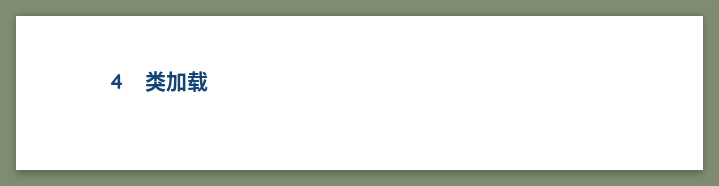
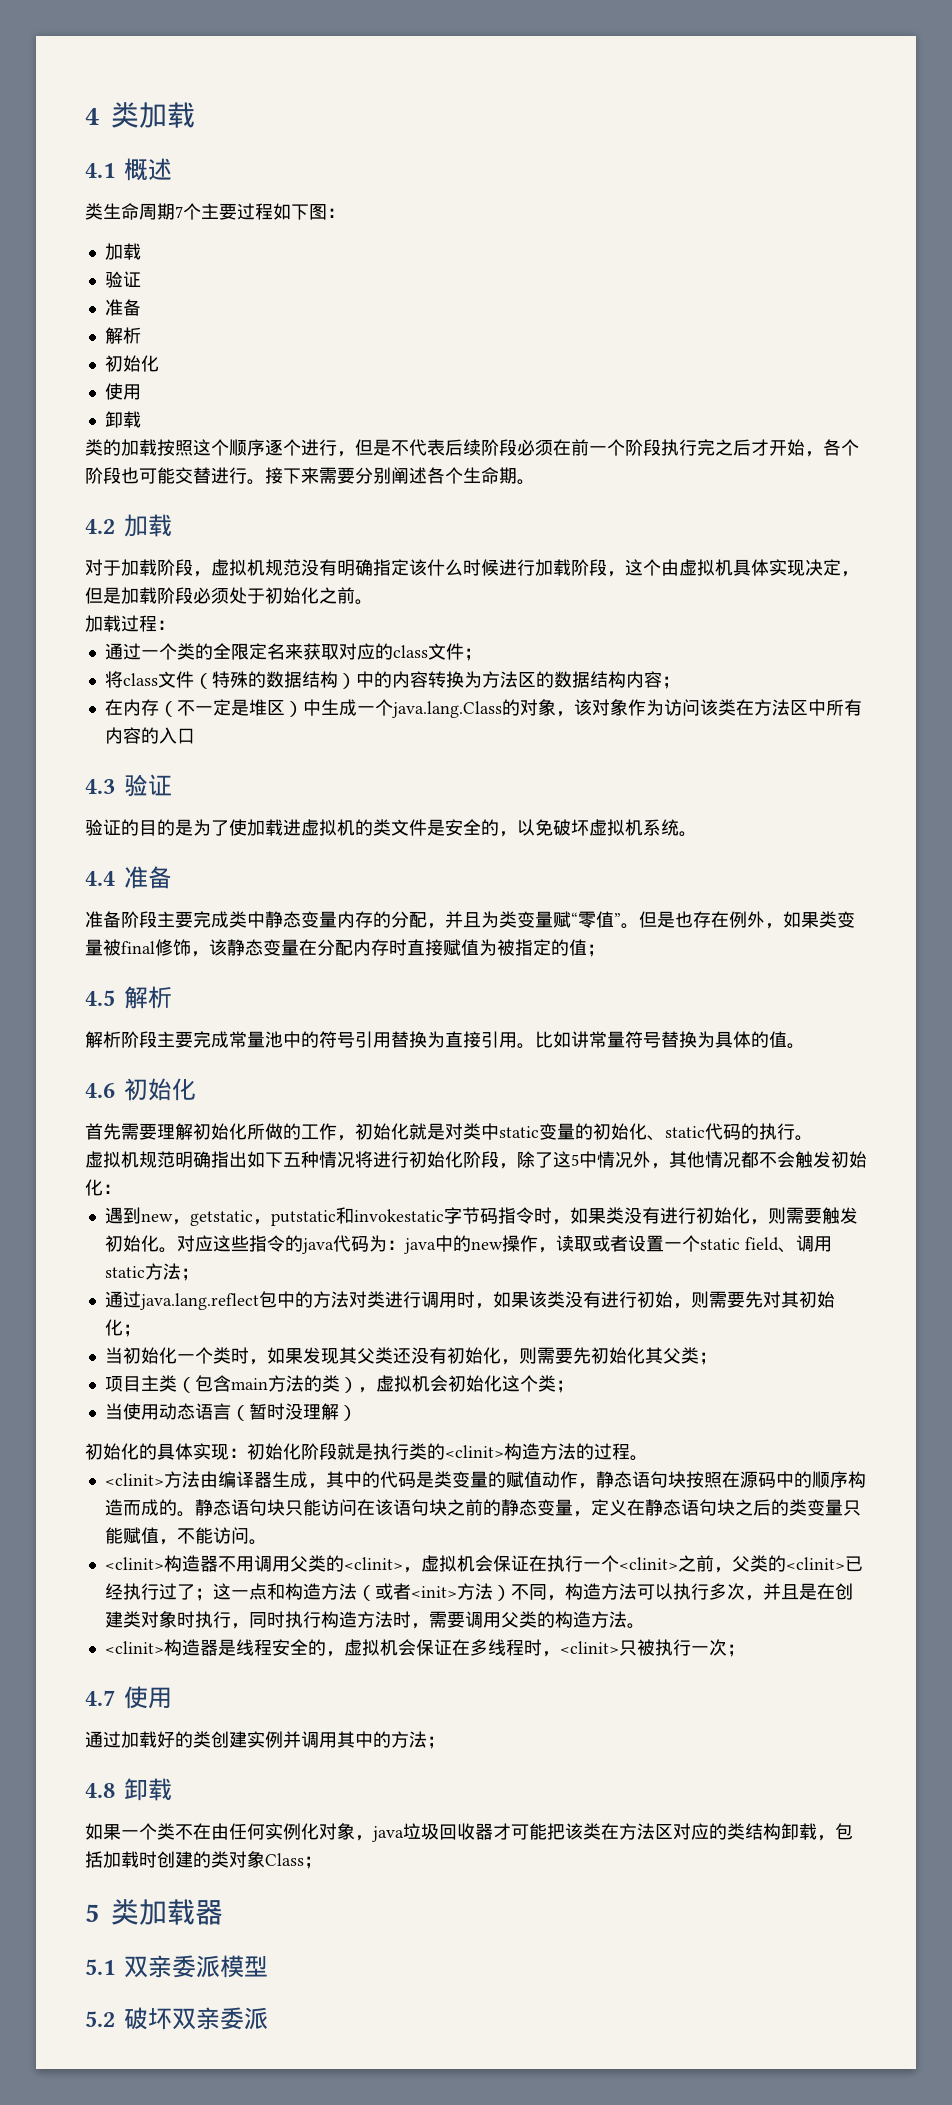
+ 4.1概述
+ 类生命周期7个主要过程如下图：
+ 加载
+ 验证
+ 准备
+ 解析
+ 初始化
+ 使用
+ 卸载
+ 类的加载按照这个顺序逐个进行，但是不代表后续阶段必须在前一个阶段执行完之后才开始，各个阶段也可能交替进行。接下来需要分别阐述各个生命期。
+ 4.2加载
+ 对于加载阶段，虚拟机规范没有明确指定该什么时候进行加载阶段，这个由虚拟机具体实现决定，但是加载阶段必须处于初始化之前。
+ 加载过程：
+ 通过一个类的全限定名来获取对应的class文件；
+ 将class文件（特殊的数据结构）中的内容转换为方法区的数据结构内容；
+ 在内存（不一定是堆区）中生成一个java.lang.Class的对象，该对象作为访问该类在方法区中所有内容的入口
+ 4.3验证
+ 验证的目的是为了使加载进虚拟机的类文件是安全的，以免破坏虚拟机系统。
+ 4.4准备
+ 准备阶段主要完成类中静态变量内存的分配，并且为类变量赋“零值”。但是也存在例外，如果类变量被final修饰，该静态变量在分配内存时直接赋值为被指定的值；
+ 4.5解析
+ 解析阶段主要完成常量池中的符号引用替换为直接引用。比如讲常量符号替换为具体的值。
+ 4.6初始化
+ 首先需要理解初始化所做的工作，初始化就是对类中static变量的初始化、static代码的执行。
+ 虚拟机规范明确指出如下五种情况将进行初始化阶段，除了这5中情况外，其他情况都不会触发初始化：
+ 遇到new，getstatic，putstatic和invokestatic字节码指令时，如果类没有进行初始化，则需要触发初始化。对应这些指令的java代码为：java中的new操作，读取或者设置一个static field、调用static方法；
+ 通过java.lang.reflect包中的方法对类进行调用时，如果该类没有进行初始，则需要先对其初始化；
+ 当初始化一个类时，如果发现其父类还没有初始化，则需要先初始化其父类；
+ 项目主类（包含main方法的类），虚拟机会初始化这个类；
+ 当使用动态语言（暂时没理解）
+ 初始化的具体实现：初始化阶段就是执行类的<clinit>构造方法的过程。
+ <clinit>方法由编译器生成，其中的代码是类变量的赋值动作，静态语句块按照在源码中的顺序构造而成的。静态语句块只能访问在该语句块之前的静态变量，定义在静态语句块之后的类变量只能赋值，不能访问。
+ <clinit>构造器不用调用父类的<clinit>，虚拟机会保证在执行一个<clinit>之前，父类的<clinit>已经执行过了；这一点和构造方法（或者<init>方法）不同，构造方法可以执行多次，并且是在创建类对象时执行，同时执行构造方法时，需要调用父类的构造方法。
+ <clinit>构造器是线程安全的，虚拟机会保证在多线程时，<clinit>只被执行一次；
+ 4.7使用
+ 通过加载好的类创建实例并调用其中的方法；
+ 4.8卸载
+ 如果一个类不在由任何实例化对象，java垃圾回收器才可能把该类在方法区对应的类结构卸载，包括加载时创建的类对象Class；
+ 5类加载器
+ 5.1双亲委派模型
+ 5.2破坏双亲委派

